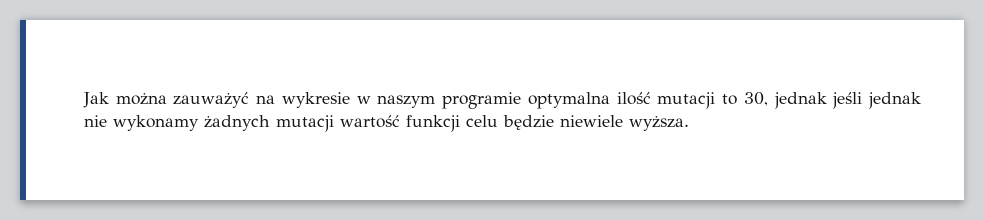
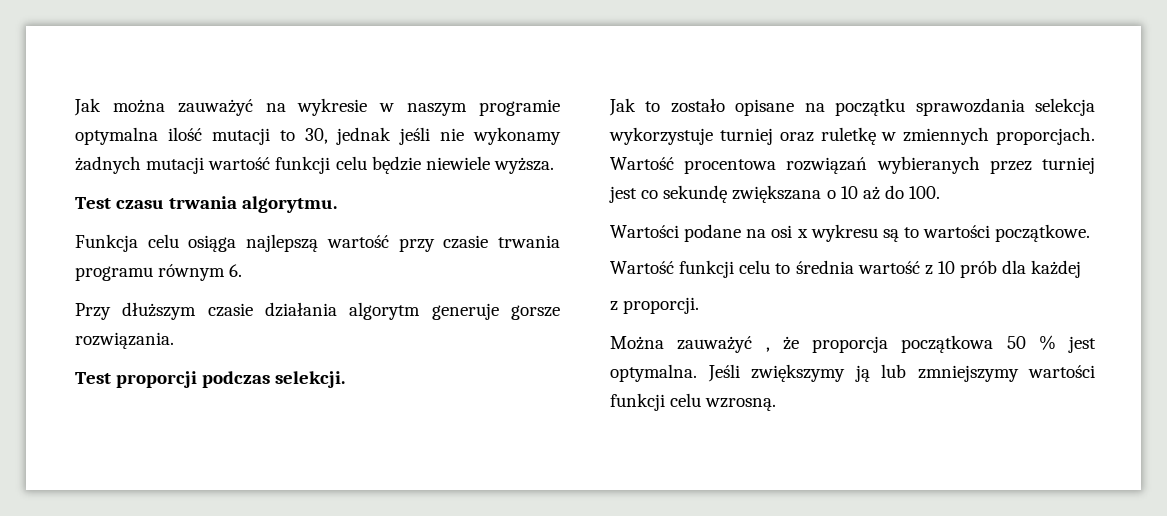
- Jak można zauważyć na wykresie w naszym programie optymalna ilość mutacji to 30, jednak jeśli jednak nie wykonamy żadnych mutacji wartość funkcji celu będzie niewiele wyższa.
+ Jak można zauważyć na wykresie w naszym programie optymalna ilość mutacji to 30, jednak jeśli nie wykonamy żadnych mutacji wartość funkcji celu będzie niewiele wyższa.
+ Test czasu trwania algorytmu.
+ Funkcja celu osiąga najlepszą wartość przy czasie trwania programu równym 6.
+ Przy dłuższym czasie działania algorytm generuje gorsze rozwiązania.
+ Test proporcji podczas selekcji.
+ Jak to zostało opisane na początku sprawozdania selekcja wykorzystuje turniej oraz ruletkę w zmiennych proporcjach. Wartość procentowa rozwiązań wybieranych przez turniej jest co sekundę zwiększana o 10 aż do 100.
+ Wartości podane na osi x wykresu są to wartości początkowe.
+ Wartość funkcji celu to średnia wartość z 10 prób dla każdej
+ z proporcji.
+ Można zauważyć , że proporcja początkowa 50 % jest optymalna. Jeśli zwiększymy ją lub zmniejszymy wartości funkcji celu wzrosną.

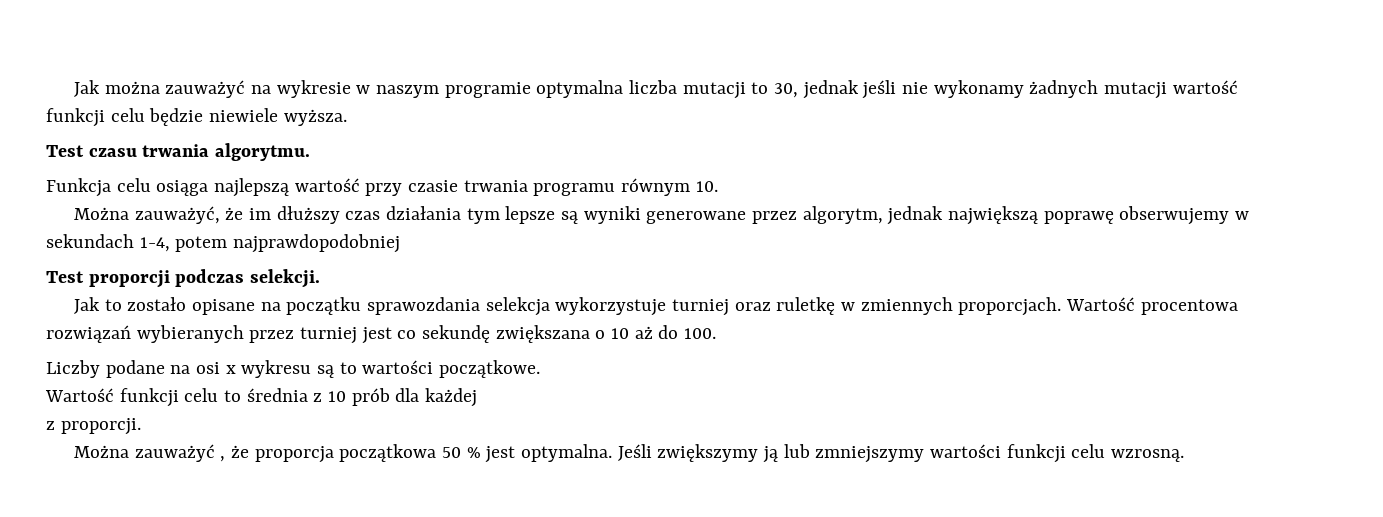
- Jak można zauważyć na wykresie w naszym programie optymalna ilość mutacji to 30, jednak jeśli nie wykonamy żadnych mutacji wartość funkcji celu będzie niewiele wyższa.
+ Jak można zauważyć na wykresie w naszym programie optymalna liczba mutacji to 30, jednak jeśli nie wykonamy żadnych mutacji wartość funkcji celu będzie niewiele wyższa.
- Funkcja celu osiąga najlepszą wartość przy czasie trwania programu równym 6.
- Przy dłuższym czasie działania algorytm generuje gorsze rozwiązania.
+ Funkcja celu osiąga najlepszą wartość przy czasie trwania programu równym 10.
+ Można zauważyć, że im dłuższy czas działania tym lepsze są wyniki generowane przez algorytm, jednak największą poprawę obserwujemy w sekundach 1-4, potem najprawdopodobniej
- Wartości podane na osi x wykresu są to wartości początkowe.
+ Liczby podane na osi x wykresu są to wartości początkowe.
- Wartość funkcji celu to średnia wartość z 10 prób dla każdej
+ Wartość funkcji celu to średnia z 10 prób dla każdej

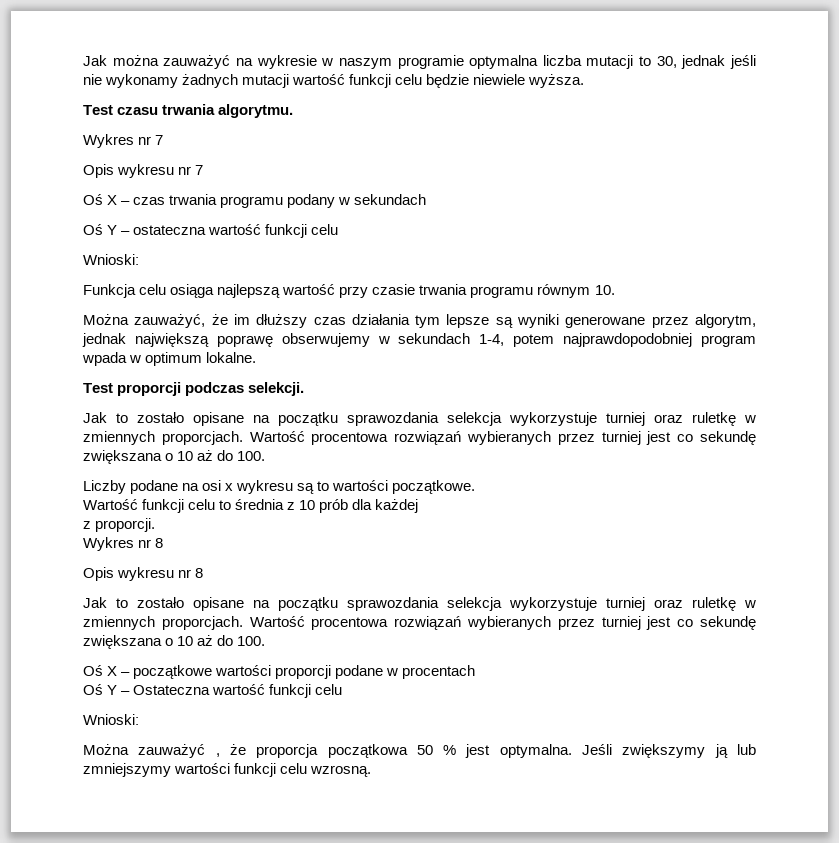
+ Wykres nr 7
+ Opis wykresu nr 7
+ Oś X – czas trwania programu podany w sekundach
+ Oś Y – ostateczna wartość funkcji celu
+ Wnioski:
- Można zauważyć, że im dłuższy czas działania tym lepsze są wyniki generowane przez algorytm, jednak największą poprawę obserwujemy w sekundach 1-4, potem najprawdopodobniej
+ Można zauważyć, że im dłuższy czas działania tym lepsze są wyniki generowane przez algorytm, jednak największą poprawę obserwujemy w sekundach 1-4, potem najprawdopodobniej program wpada w optimum lokalne.
+ Wykres nr 8
+ Opis wykresu nr 8
+ Jak to zostało opisane na początku sprawozdania selekcja wykorzystuje turniej oraz ruletkę w zmiennych proporcjach. Wartość procentowa rozwiązań wybieranych przez turniej jest co sekundę zwiększana o 10 aż do 100.
+ Oś X – początkowe wartości proporcji podane w procentach
+ Oś Y – Ostateczna wartość funkcji celu
+ Wnioski:

